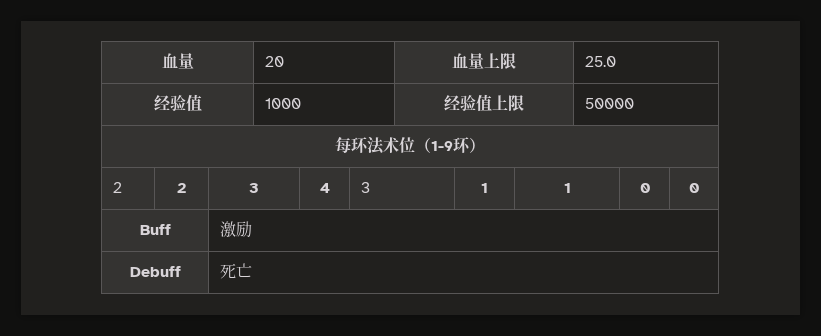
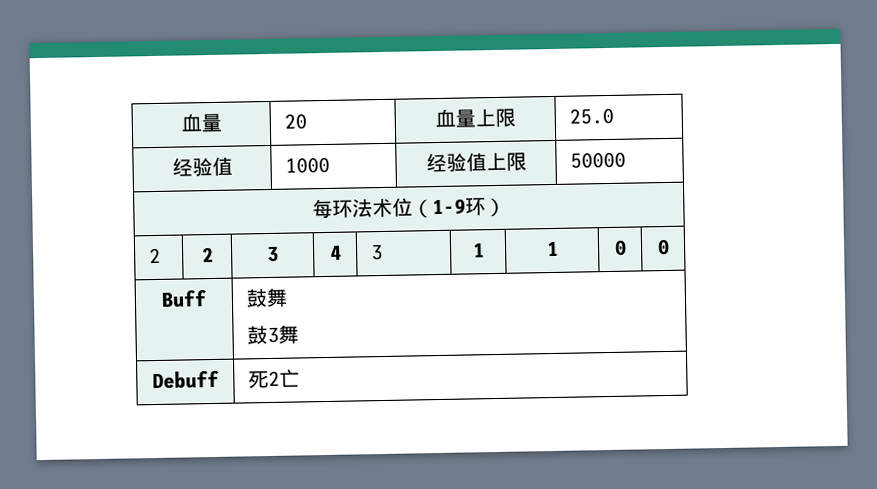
- Buff | 激励
+ Buff | 鼓舞
+ 鼓3舞
- Debuff | 死亡
+ Debuff | 死2亡

